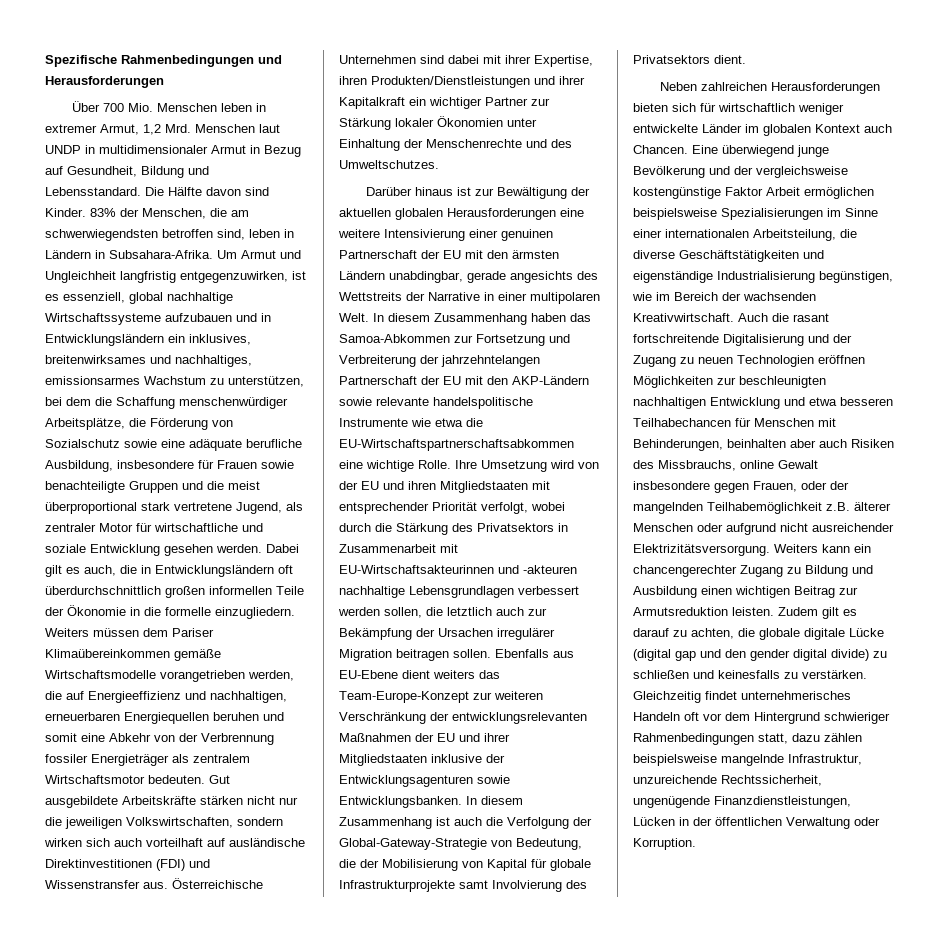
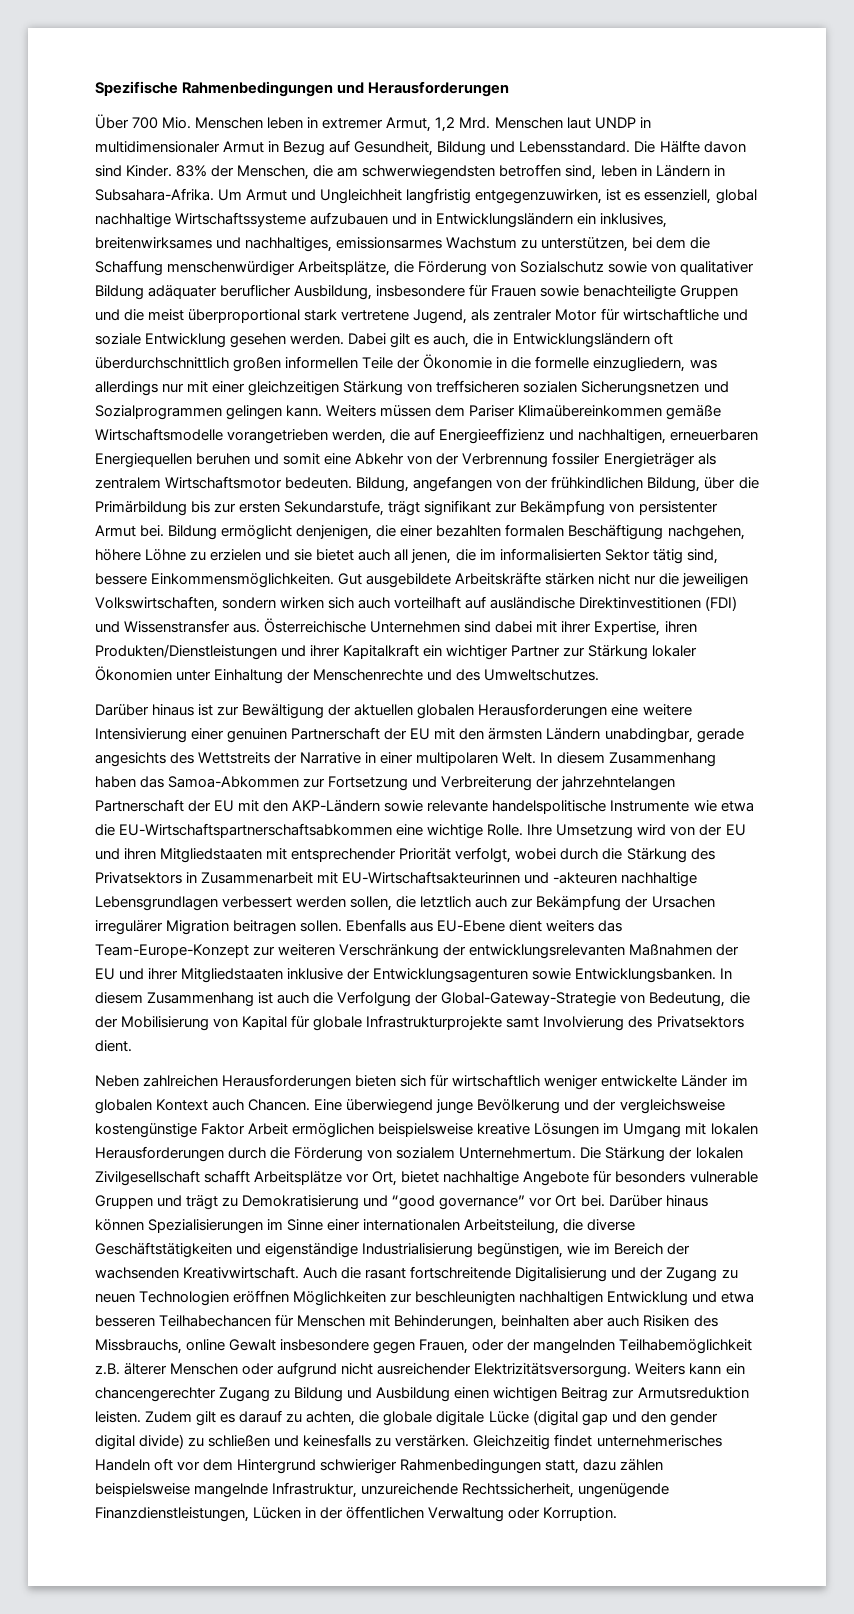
- Um Armut und Ungleichheit langfristig entgegenzuwirken, ist es essenziell, global nachhaltige Wirtschaftssysteme aufzubauen und in Entwicklungsländern ein inklusives, breitenwirksames und nachhaltiges, emissionsarmes Wachstum zu unterstützen, bei dem die Schaffung menschenwürdiger Arbeitsplätze, die Förderung von Sozialschutz sowie eine adäquate berufliche Ausbildung, insbesondere für Frauen sowie benachteiligte Gruppen und die meist überproportional stark vertretene Jugend, als zentraler Motor für wirtschaftliche und soziale Entwicklung gesehen werden.
+ Um Armut und Ungleichheit langfristig entgegenzuwirken, ist es essenziell, global nachhaltige Wirtschaftssysteme aufzubauen und in Entwicklungsländern ein inklusives, breitenwirksames und nachhaltiges, emissionsarmes Wachstum zu unterstützen, bei dem die Schaffung menschenwürdiger Arbeitsplätze, die Förderung von Sozialschutz sowie von qualitativer Bildung adäquater beruflicher Ausbildung, insbesondere für Frauen sowie benachteiligte Gruppen und die meist überproportional stark vertretene Jugend, als zentraler Motor für wirtschaftliche und soziale Entwicklung gesehen werden.
- Dabei gilt es auch, die in Entwicklungsländern oft überdurchschnittlich großen informellen Teile der Ökonomie in die formelle einzugliedern.
+ Dabei gilt es auch, die in Entwicklungsländern oft überdurchschnittlich großen informellen Teile der Ökonomie in die formelle einzugliedern, was allerdings nur mit einer gleichzeitigen Stärkung von treffsicheren sozialen Sicherungsnetzen und Sozialprogrammen gelingen kann.
+ Bildung, angefangen von der frühkindlichen Bildung, über die Primärbildung bis zur ersten Sekundarstufe, trägt signifikant zur Bekämpfung von persistenter Armut bei. Bildung ermöglicht denjenigen, die einer bezahlten formalen Beschäftigung nachgehen, höhere Löhne zu erzielen und sie bietet auch all jenen, die im informalisierten Sektor tätig sind, bessere Einkommensmöglichkeiten.
- Eine überwiegend junge Bevölkerung und der vergleichsweise kostengünstige Faktor Arbeit ermöglichen beispielsweise Spezialisierungen im Sinne einer internationalen Arbeitsteilung, die diverse Geschäftstätigkeiten und eigenständige Industrialisierung begünstigen, wie im Bereich der wachsenden Kreativwirtschaft.
+ Eine überwiegend junge Bevölkerung und der vergleichsweise kostengünstige Faktor Arbeit ermöglichen beispielsweise kreative Lösungen im Umgang mit lokalen Herausforderungen durch die Förderung von sozialem Unternehmertum. Die Stärkung der lokalen Zivilgesellschaft schafft Arbeitsplätze vor Ort, bietet nachhaltige Angebote für besonders vulnerable Gruppen und trägt zu Demokratisierung und “good governance” vor Ort bei. Darüber hinaus können Spezialisierungen im Sinne einer internationalen Arbeitsteilung, die diverse Geschäftstätigkeiten und eigenständige Industrialisierung begünstigen, wie im Bereich der wachsenden Kreativwirtschaft.

